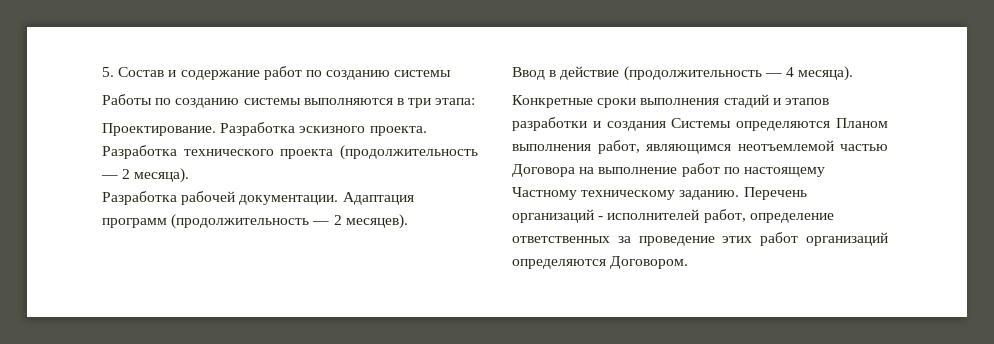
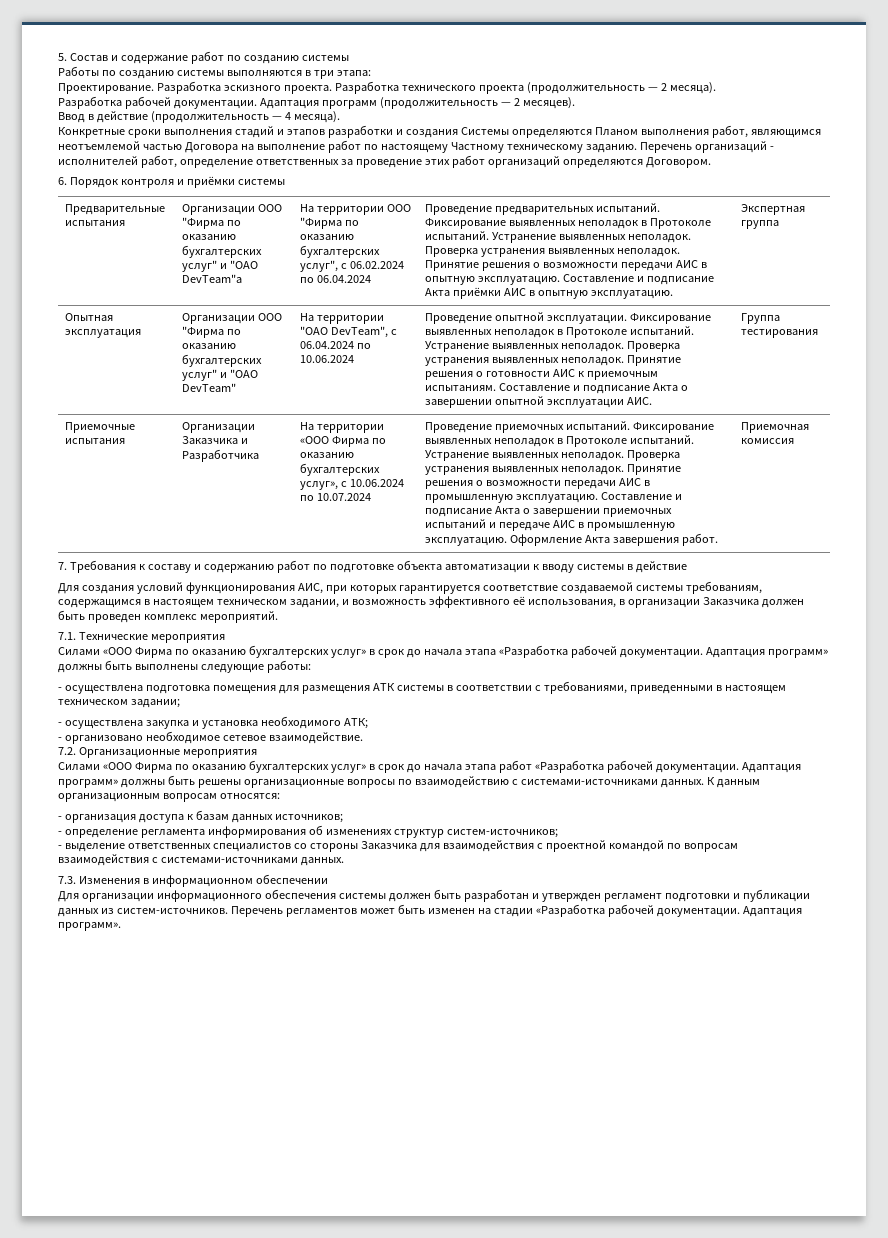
+ 6. Порядок контроля и приёмки системы
+ Предварительные испытания | Организации ООО "Фирма по оказанию бухгалтерских услуг" и "ОАО DevTeam"а | На территории ООО "Фирма по оказанию бухгалтерских услуг", с 06.02.2024 по 06.04.2024 | Проведение предварительных испытаний. Фиксирование выявленных неполадок в Протоколе испытаний. Устранение выявленных неполадок. Проверка устранения выявленных неполадок. Принятие решения о возможности передачи АИС в опытную эксплуатацию. Составление и подписание Акта приёмки АИС в опытную эксплуатацию. | Экспертная группа
+ Опытная эксплуатация | Организации ООО "Фирма по оказанию бухгалтерских услуг" и "ОАО DevTeam" | На территории "ОАО DevTeam", с 06.04.2024 по 10.06.2024 | Проведение опытной эксплуатации. Фиксирование выявленных неполадок в Протоколе испытаний. Устранение выявленных неполадок. Проверка устранения выявленных неполадок. Принятие решения о готовности АИС к приемочным испытаниям. Составление и подписание Акта о завершении опытной эксплуатации АИС. | Группа тестирования
+ Приемочные испытания | Организации Заказчика и Разработчика | На территории «ООО Фирма по оказанию бухгалтерских услуг», с 10.06.2024 по 10.07.2024 | Проведение приемочных испытаний. Фиксирование выявленных неполадок в Протоколе испытаний. Устранение выявленных неполадок. Проверка устранения выявленных неполадок. Принятие решения о возможности передачи АИС в промышленную эксплуатацию. Составление и подписание Акта о завершении приемочных испытаний и передаче АИС в промышленную эксплуатацию. Оформление Акта завершения работ. | Приемочная комиссия
+ 7. Требования к составу и содержанию работ по подготовке объекта автоматизации к вводу системы в действие
+ Для создания условий функционирования АИС, при которых гарантируется соответствие создаваемой системы требованиям, содержащимся в настоящем техническом задании, и возможность эффективного её использования, в организации Заказчика должен быть проведен комплекс мероприятий.
+ 7.1. Технические мероприятия
+ Силами «ООО Фирма по оказанию бухгалтерских услуг» в срок до начала этапа «Разработка рабочей документации. Адаптация программ» должны быть выполнены следующие работы:
+ - осуществлена подготовка помещения для размещения АТК системы в соответствии с требованиями, приведенными в настоящем техническом задании;
+ - осуществлена закупка и установка необходимого АТК;
+ - организовано необходимое сетевое взаимодействие.
+ 7.2. Организационные мероприятия
+ Силами «ООО Фирма по оказанию бухгалтерских услуг» в срок до начала этапа работ «Разработка рабочей документации. Адаптация программ» должны быть решены организационные вопросы по взаимодействию с системами-источниками данных. К данным организационным вопросам относятся:
+ - организация доступа к базам данных источников;
+ - определение регламента информирования об изменениях структур систем-источников;
+ - выделение ответственных специалистов со стороны Заказчика для взаимодействия с проектной командой по вопросам взаимодействия с системами-источниками данных.
+ 7.3. Изменения в информационном обеспечении
+ Для организации информационного обеспечения системы должен быть разработан и утвержден регламент подготовки и публикации данных из систем-источников. Перечень регламентов может быть изменен на стадии «Разработка рабочей документации. Адаптация программ».

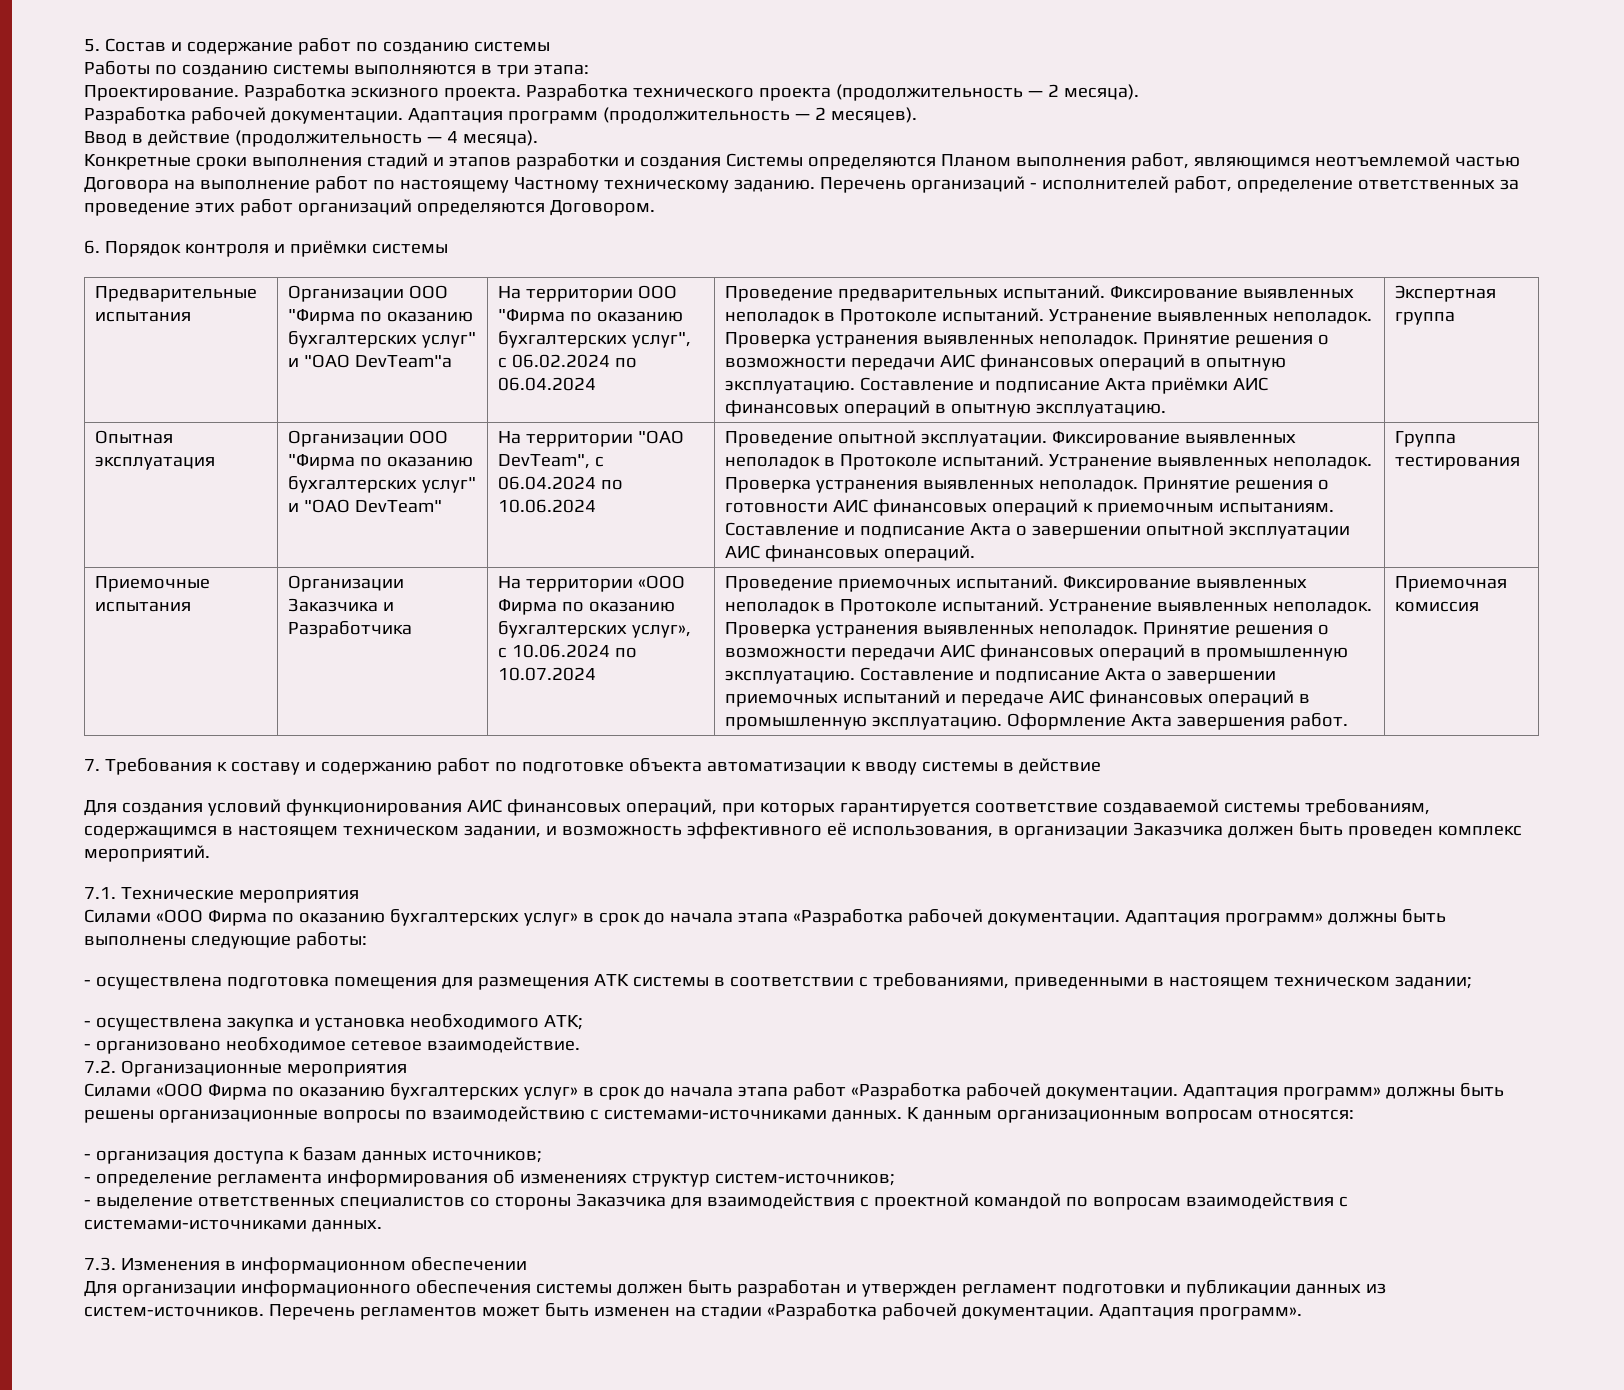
- Принятие решения о возможности передачи АИС в опытную эксплуатацию.
+ Принятие решения о возможности передачи АИС финансовых операций в опытную эксплуатацию.
- Составление и подписание Акта приёмки АИС в опытную эксплуатацию.
+ Составление и подписание Акта приёмки АИС финансовых операций в опытную эксплуатацию.
- Принятие решения о готовности АИС к приемочным испытаниям.
+ Принятие решения о готовности АИС финансовых операций к приемочным испытаниям.
- Составление и подписание Акта о завершении опытной эксплуатации АИС.
+ Составление и подписание Акта о завершении опытной эксплуатации АИС финансовых операций.
- Принятие решения о возможности передачи АИС в промышленную эксплуатацию.
+ Принятие решения о возможности передачи АИС финансовых операций в промышленную эксплуатацию.
- Составление и подписание Акта о завершении приемочных испытаний и передаче АИС в промышленную эксплуатацию.
+ Составление и подписание Акта о завершении приемочных испытаний и передаче АИС финансовых операций в промышленную эксплуатацию.
- Для создания условий функционирования АИС, при которых гарантируется соответствие создаваемой системы требованиям, содержащимся в настоящем техническом задании, и возможность эффективного её использования, в организации Заказчика должен быть проведен комплекс мероприятий.
+ Для создания условий функционирования АИС финансовых операций, при которых гарантируется соответствие создаваемой системы требованиям, содержащимся в настоящем техническом задании, и возможность эффективного её использования, в организации Заказчика должен быть проведен комплекс мероприятий.

